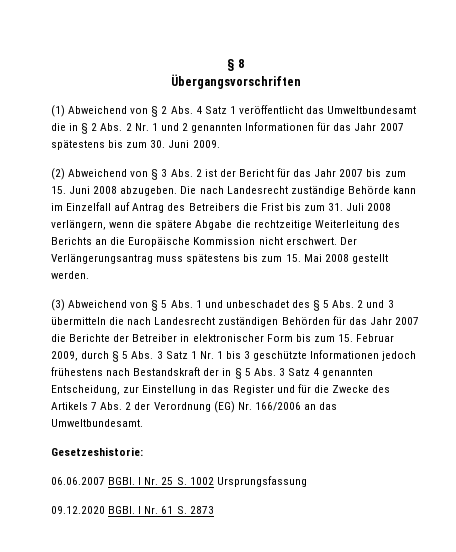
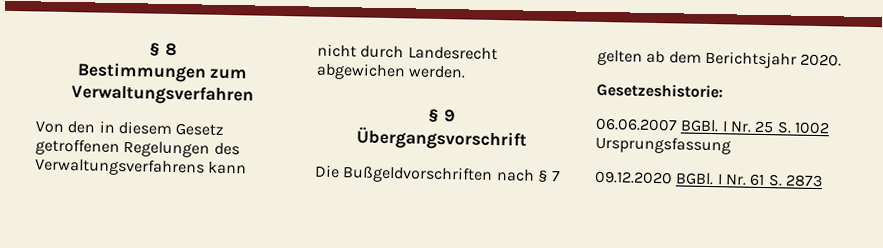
- Übergangsvorschriften
- (1) Abweichend von § 2 Abs. 4 Satz 1 veröffentlicht das Umweltbundesamt die in § 2 Abs. 2 Nr. 1 und 2 genannten Informationen für das Jahr 2007 spätestens bis zum 30. Juni 2009.
- (2) Abweichend von § 3 Abs. 2 ist der Bericht für das Jahr 2007 bis zum 15. Juni 2008 abzugeben. Die nach Landesrecht zuständige Behörde kann im Einzelfall auf Antrag des Betreibers die Frist bis zum 31. Juli 2008 verlängern, wenn die spätere Abgabe die rechtzeitige Weiterleitung des Berichts an die Europäische Kommission nicht erschwert. Der Verlängerungsantrag muss spätestens bis zum 15. Mai 2008 gestellt werden.
- (3) Abweichend von § 5 Abs. 1 und unbeschadet des § 5 Abs. 2 und 3 übermitteln die nach Landesrecht zuständigen Behörden für das Jahr 2007 die Berichte der Betreiber in elektronischer Form bis zum 15. Februar 2009, durch § 5 Abs. 3 Satz 1 Nr. 1 bis 3 geschützte Informationen jedoch frühestens nach Bestandskraft der in § 5 Abs. 3 Satz 4 genannten Entscheidung, zur Einstellung in das Register und für die Zwecke des Artikels 7 Abs. 2 der Verordnung (EG) Nr. 166/2006 an das Umweltbundesamt.
+ Bestimmungen zum Verwaltungsverfahren
+ Von den in diesem Gesetz getroffenen Regelungen des Verwaltungsverfahrens kann nicht durch Landesrecht abgewichen werden.
+ § 9
+ Übergangsvorschrift
+ Die Bußgeldvorschriften nach § 7 gelten ab dem Berichtsjahr 2020.

